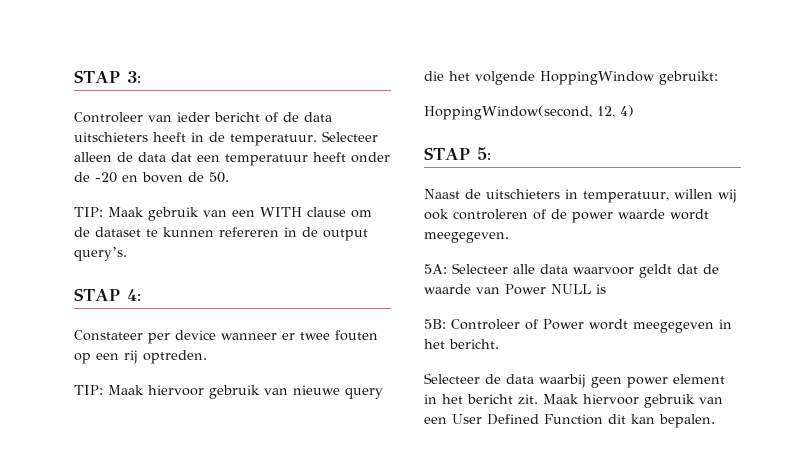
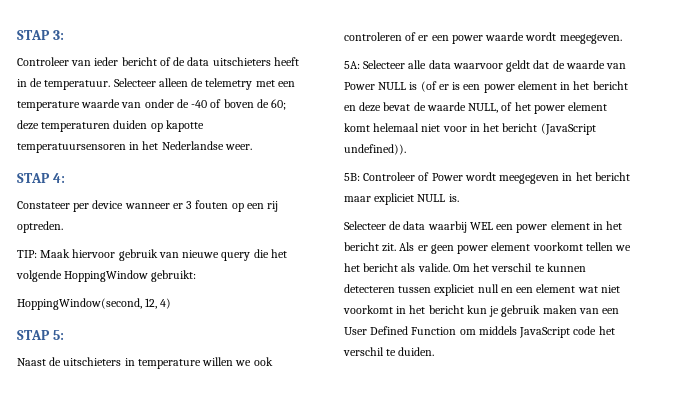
- Selecteer alleen de data dat een temperatuur heeft onder de -20 en boven de 50.
- TIP: Maak gebruik van een WITH clause om de dataset te kunnen refereren in de output query’s.
+ Selecteer alleen de telemetry met een temperature waarde van onder de -40 of boven de 60; deze temperaturen duiden op kapotte temperatuursensoren in het Nederlandse weer.
- Constateer per device wanneer er twee fouten op een rij optreden.
+ Constateer per device wanneer er 3 fouten op een rij optreden.
- Naast de uitschieters in temperatuur, willen wij ook controleren of de power waarde wordt meegegeven.
+ Naast de uitschieters in temperature willen we ook controleren of er een power waarde wordt meegegeven.
- 5A: Selecteer alle data waarvoor geldt dat de waarde van Power NULL is
+ 5A: Selecteer alle data waarvoor geldt dat de waarde van Power NULL is (of er is een power element in het bericht en deze bevat de waarde NULL, of het power element komt helemaal niet voor in het bericht (JavaScript undefined)).
- 5B: Controleer of Power wordt meegegeven in het bericht.
+ 5B: Controleer of Power wordt meegegeven in het bericht maar expliciet NULL is.
- Selecteer de data waarbij geen power element in het bericht zit.
+ Selecteer de data waarbij WEL een power element in het bericht zit.
- Maak hiervoor gebruik van een User Defined Function dit kan bepalen.
+ Als er geen power element voorkomt tellen we het bericht als valide. Om het verschil te kunnen detecteren tussen expliciet null en een element wat niet voorkomt in het bericht kun je gebruik maken van een User Defined Function om middels JavaScript code het verschil te duiden.

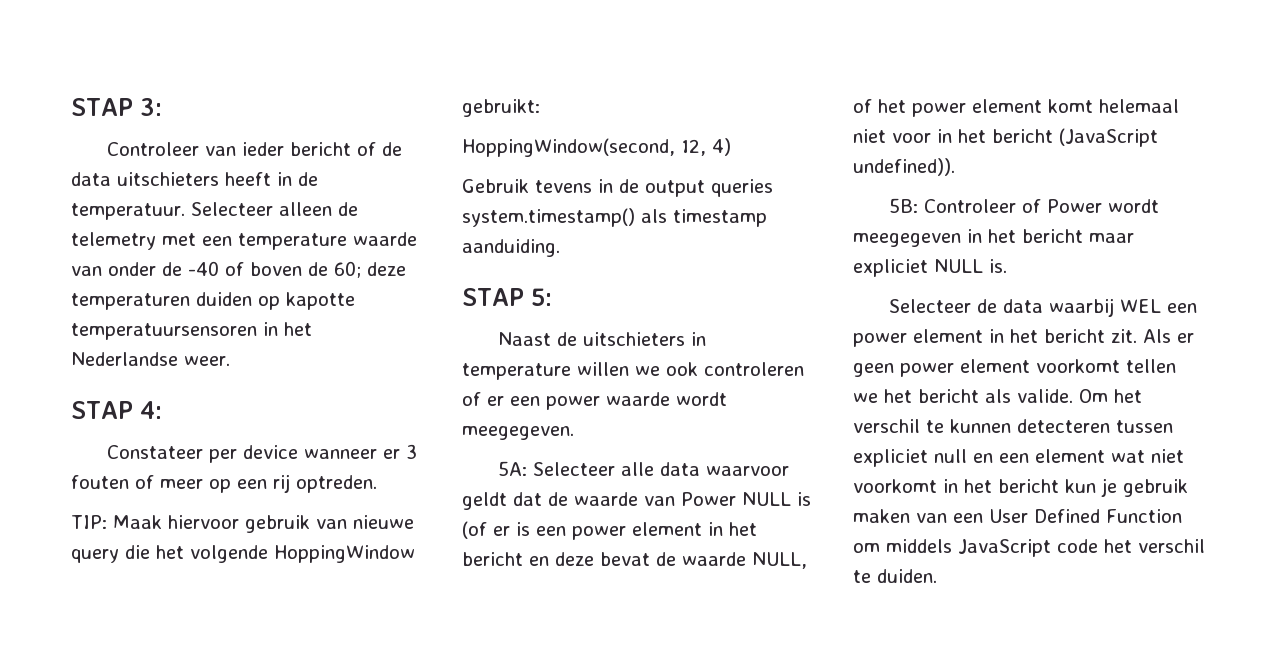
- Constateer per device wanneer er 3 fouten op een rij optreden.
+ Constateer per device wanneer er 3 fouten of meer op een rij optreden.
+ Gebruik tevens in de output queries system.timestamp() als timestamp aanduiding.

